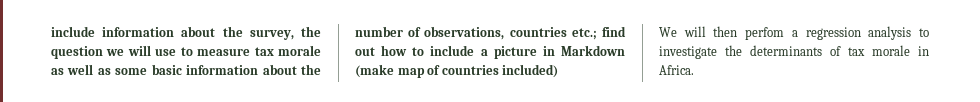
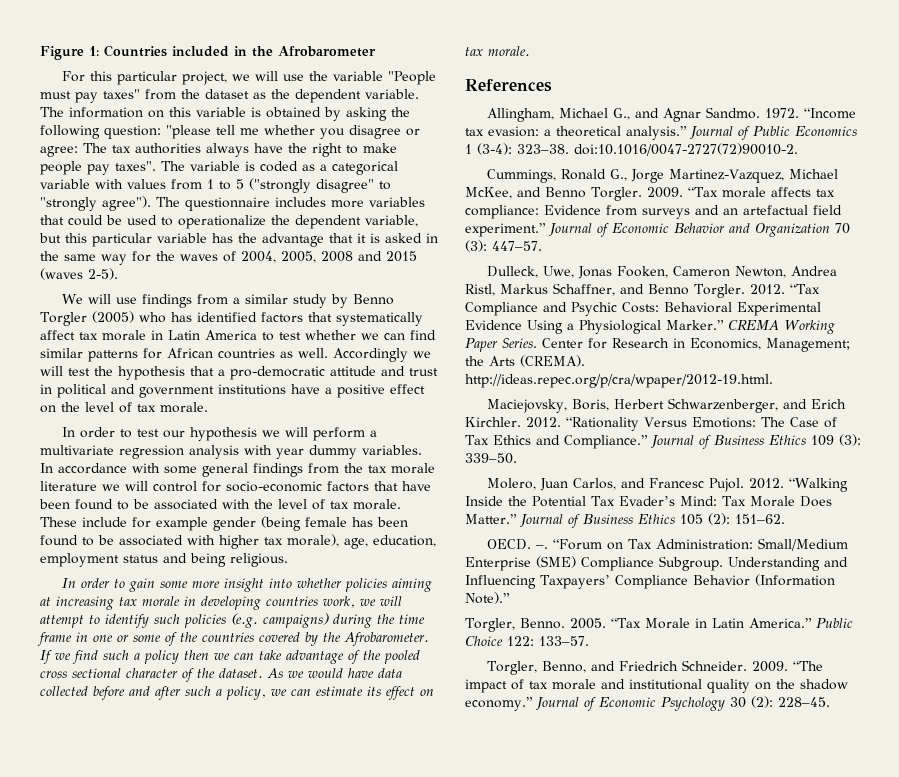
- include information about the survey, the question we will use to measure tax morale as well as some basic information about the number of observations, countries etc.; find out how to include a picture in Markdown (make map of countries included)
- We will then perfom a regression analysis to investigate the determinants of tax morale in Africa.
+ Figure 1: Countries included in the Afrobarometer
+ For this particular project, we will use the variable "People must pay taxes" from the dataset as the dependent variable. The information on this variable is obtained by asking the following question: "please tell me whether you disagree or agree: The tax authorities always have the right to make people pay taxes". The variable is coded as a categorical variable with values from 1 to 5 ("strongly disagree" to "strongly agree"). The questionnaire includes more variables that could be used to operationalize the dependent variable, but this particular variable has the advantage that it is asked in the same way for the waves of 2004, 2005, 2008 and 2015 (waves 2-5).
+ We will use findings from a similar study by Benno Torgler (2005) who has identified factors that systematically affect tax morale in Latin America to test whether we can find similar patterns for African countries as well. Accordingly we will test the hypothesis that a pro-democratic attitude and trust in political and government institutions have a positive effect on the level of tax morale.
+ In order to test our hypothesis we will perform a multivariate regression analysis with year dummy variables. In accordance with some general findings from the tax morale literature we will control for socio-economic factors that have been found to be associated with the level of tax morale. These include for example gender (being female has been found to be associated with higher tax morale), age, education, employment status and being religious.
+ In order to gain some more insight into whether policies aiming at increasing tax morale in developing countries work, we will attempt to identify such policies (e.g. campaigns) during the time frame in one or some of the countries covered by the Afrobarometer. If we find such a policy then we can take advantage of the pooled cross sectional character of the dataset. As we would have data collected before and after such a policy, we can estimate its effect on tax morale.
+ References
+ Allingham, Michael G., and Agnar Sandmo. 1972. “Income tax evasion: a theoretical analysis.” Journal of Public Economics 1 (3-4): 323–38. doi:10.1016/0047-2727(72)90010-2.
+ Cummings, Ronald G., Jorge Martinez-Vazquez, Michael McKee, and Benno Torgler. 2009. “Tax morale affects tax compliance: Evidence from surveys and an artefactual field experiment.” Journal of Economic Behavior and Organization 70 (3): 447–57.
+ Dulleck, Uwe, Jonas Fooken, Cameron Newton, Andrea Ristl, Markus Schaffner, and Benno Torgler. 2012. “Tax Compliance and Psychic Costs: Behavioral Experimental Evidence Using a Physiological Marker.” CREMA Working Paper Series. Center for Research in Economics, Management; the Arts (CREMA). http://ideas.repec.org/p/cra/wpaper/2012-19.html.
+ Maciejovsky, Boris, Herbert Schwarzenberger, and Erich Kirchler. 2012. “Rationality Versus Emotions: The Case of Tax Ethics and Compliance.” Journal of Business Ethics 109 (3): 339–50.
+ Molero, Juan Carlos, and Francesc Pujol. 2012. “Walking Inside the Potential Tax Evader’s Mind: Tax Morale Does Matter.” Journal of Business Ethics 105 (2): 151–62.
+ OECD. –. “Forum on Tax Administration: Small/Medium Enterprise (SME) Compliance Subgroup. Understanding and Influencing Taxpayers’ Compliance Behavior (Information Note).”
+ Torgler, Benno. 2005. “Tax Morale in Latin America.” Public Choice 122: 133–57.
+ Torgler, Benno, and Friedrich Schneider. 2009. “The impact of tax morale and institutional quality on the shadow economy.” Journal of Economic Psychology 30 (2): 228–45.

